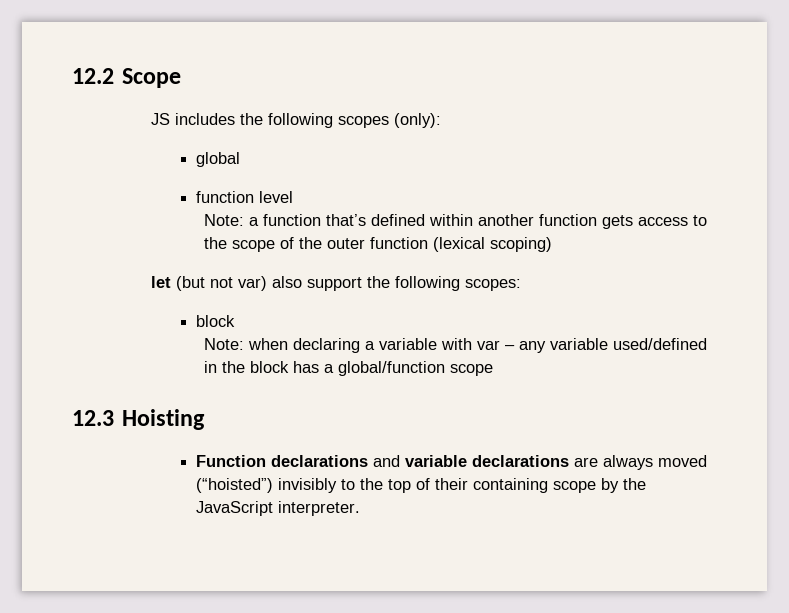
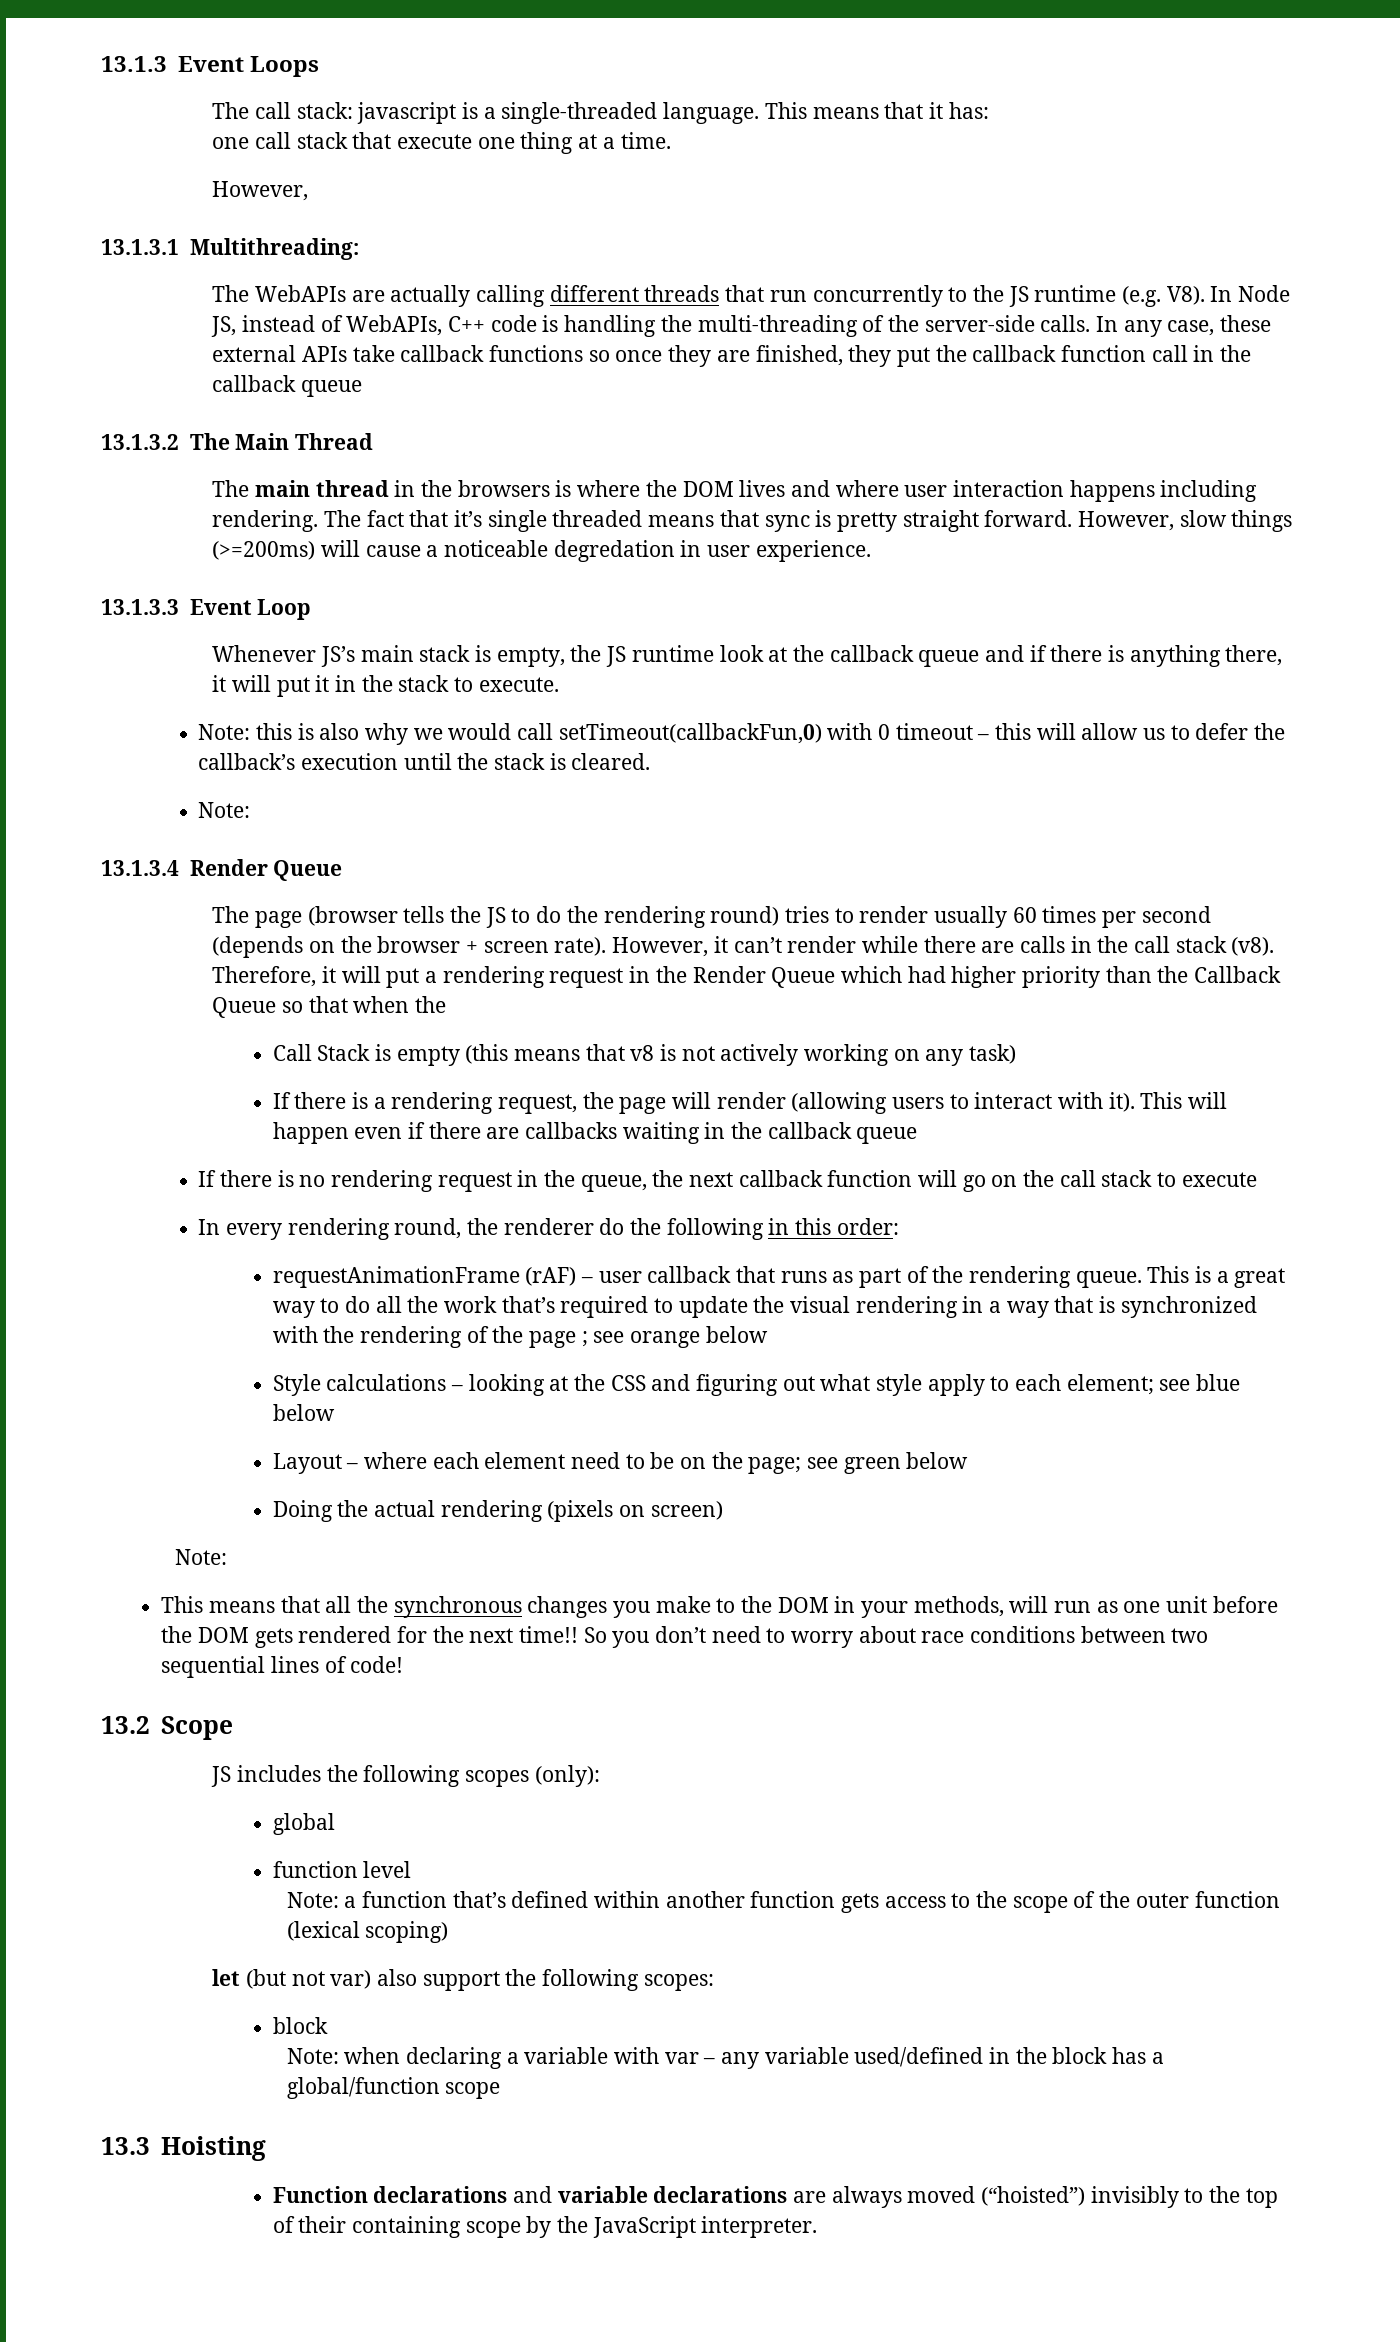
- 12.2 Scope
+ 13.1.3 Event Loops
+ The call stack: javascript is a single-threaded language. This means that it has:
+ one call stack that execute one thing at a time.
+ However,
+ 13.1.3.1 Multithreading:
+ The WebAPIs are actually calling different threads that run concurrently to the JS runtime (e.g. V8). In Node JS, instead of WebAPIs, C++ code is handling the multi-threading of the server-side calls. In any case, these external APIs take callback functions so once they are finished, they put the callback function call in the callback queue
+ 13.1.3.2 The Main Thread
+ The main thread in the browsers is where the DOM lives and where user interaction happens including rendering. The fact that it’s single threaded means that sync is pretty straight forward. However, slow things (>=200ms) will cause a noticeable degredation in user experience.
+ 13.1.3.3 Event Loop
+ Whenever JS’s main stack is empty, the JS runtime look at the callback queue and if there is anything there, it will put it in the stack to execute.
+ Note: this is also why we would call setTimeout(callbackFun,0) with 0 timeout – this will allow us to defer the callback’s execution until the stack is cleared.
+ Note:
+ 13.1.3.4 Render Queue
+ The page (browser tells the JS to do the rendering round) tries to render usually 60 times per second (depends on the browser + screen rate). However, it can’t render while there are calls in the call stack (v8). Therefore, it will put a rendering request in the Render Queue which had higher priority than the Callback Queue so that when the
+ Call Stack is empty (this means that v8 is not actively working on any task)
+ If there is a rendering request, the page will render (allowing users to interact with it). This will happen even if there are callbacks waiting in the callback queue
+ If there is no rendering request in the queue, the next callback function will go on the call stack to execute
+ In every rendering round, the renderer do the following in this order:
+ requestAnimationFrame (rAF) – user callback that runs as part of the rendering queue. This is a great way to do all the work that’s required to update the visual rendering in a way that is synchronized with the rendering of the page ; see orange below
+ Style calculations – looking at the CSS and figuring out what style apply to each element; see blue below
+ Layout – where each element need to be on the page; see green below
+ Doing the actual rendering (pixels on screen)
+ Note:
+ This means that all the synchronous changes you make to the DOM in your methods, will run as one unit before the DOM gets rendered for the next time!! So you don’t need to worry about race conditions between two sequential lines of code!
+ 13.2 Scope
- 12.3 Hoisting
+ 13.3 Hoisting

